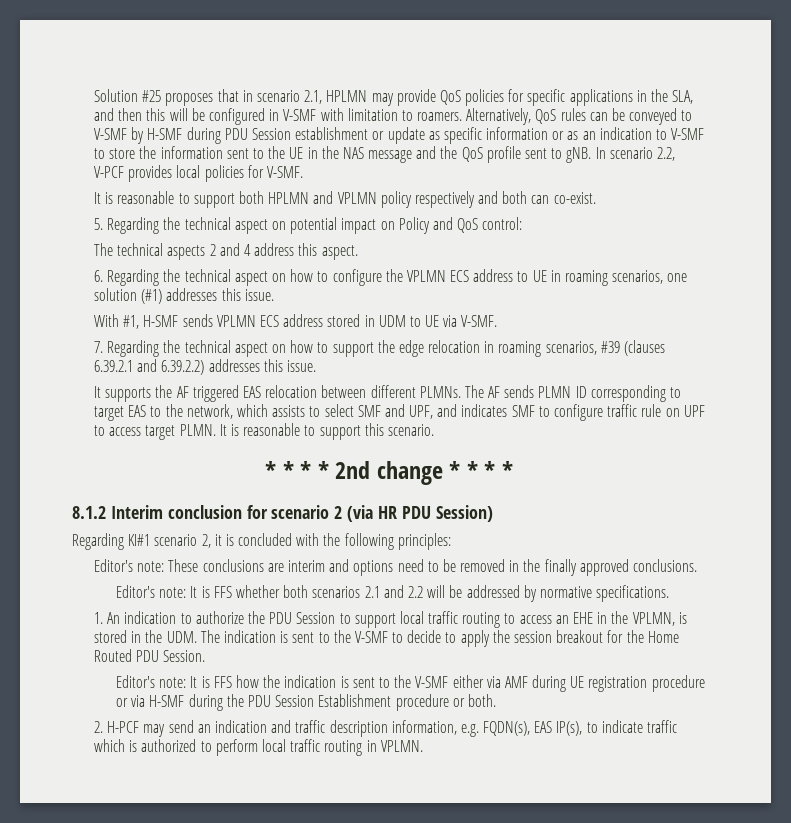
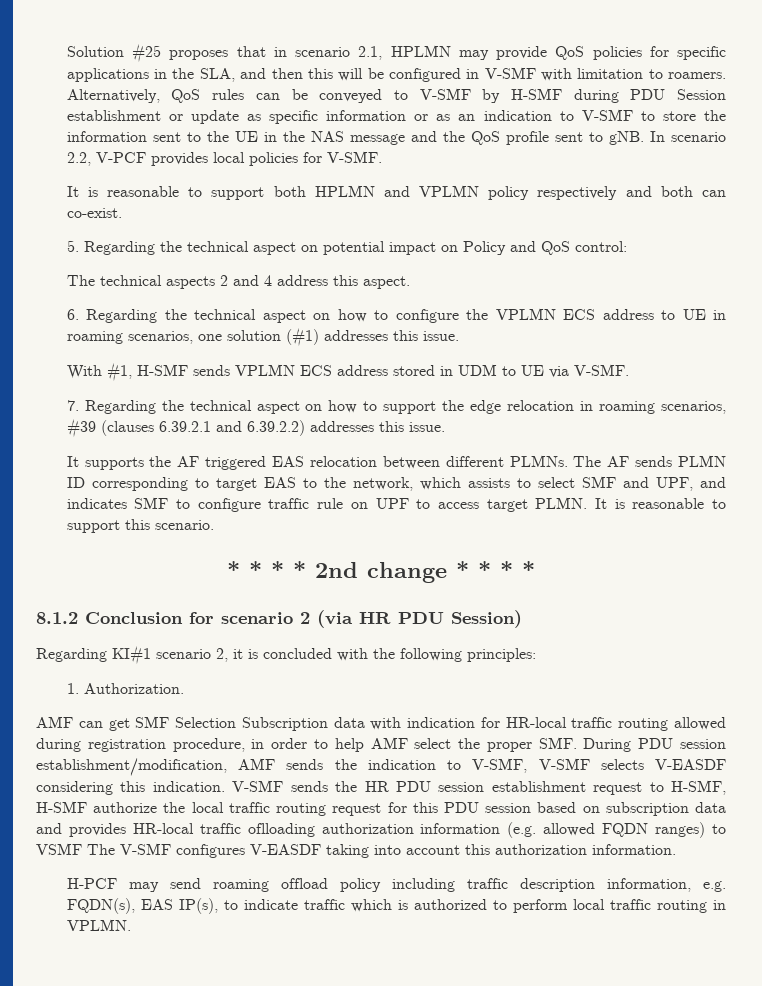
- 8.1.2 Interim conclusion for scenario 2 (via HR PDU Session)
+ 8.1.2 Conclusion for scenario 2 (via HR PDU Session)
- Editor's note: These conclusions are interim and options need to be removed in the finally approved conclusions.
- Editor's note: It is FFS whether both scenarios 2.1 and 2.2 will be addressed by normative specifications.
- 1. An indication to authorize the PDU Session to support local traffic routing to access an EHE in the VPLMN, is stored in the UDM. The indication is sent to the V-SMF to decide to apply the session breakout for the Home Routed PDU Session.
- Editor's note: It is FFS how the indication is sent to the V-SMF either via AMF during UE registration procedure or via H-SMF during the PDU Session Establishment procedure or both.
- 2. H-PCF may send an indication and traffic description information, e.g. FQDN(s), EAS IP(s), to indicate traffic which is authorized to perform local traffic routing in VPLMN.
+ 1. Authorization.
+ AMF can get SMF Selection Subscription data with indication for HR-local traffic routing allowed during registration procedure, in order to help AMF select the proper SMF. During PDU session establishment/modification, AMF sends the indication to V-SMF, V-SMF selects V-EASDF considering this indication. V-SMF sends the HR PDU session establishment request to H-SMF, H-SMF authorize the local traffic routing request for this PDU session based on subscription data and provides HR-local traffic oflloading authorization information (e.g. allowed FQDN ranges) to VSMF The V-SMF configures V-EASDF taking into account this authorization information.
+ H-PCF may send roaming offload policy including traffic description information, e.g. FQDN(s), EAS IP(s), to indicate traffic which is authorized to perform local traffic routing in VPLMN.

